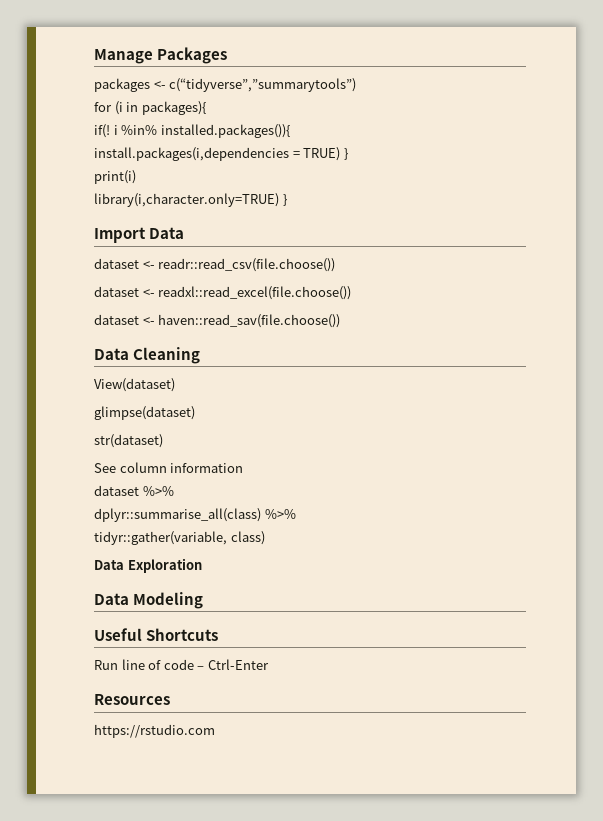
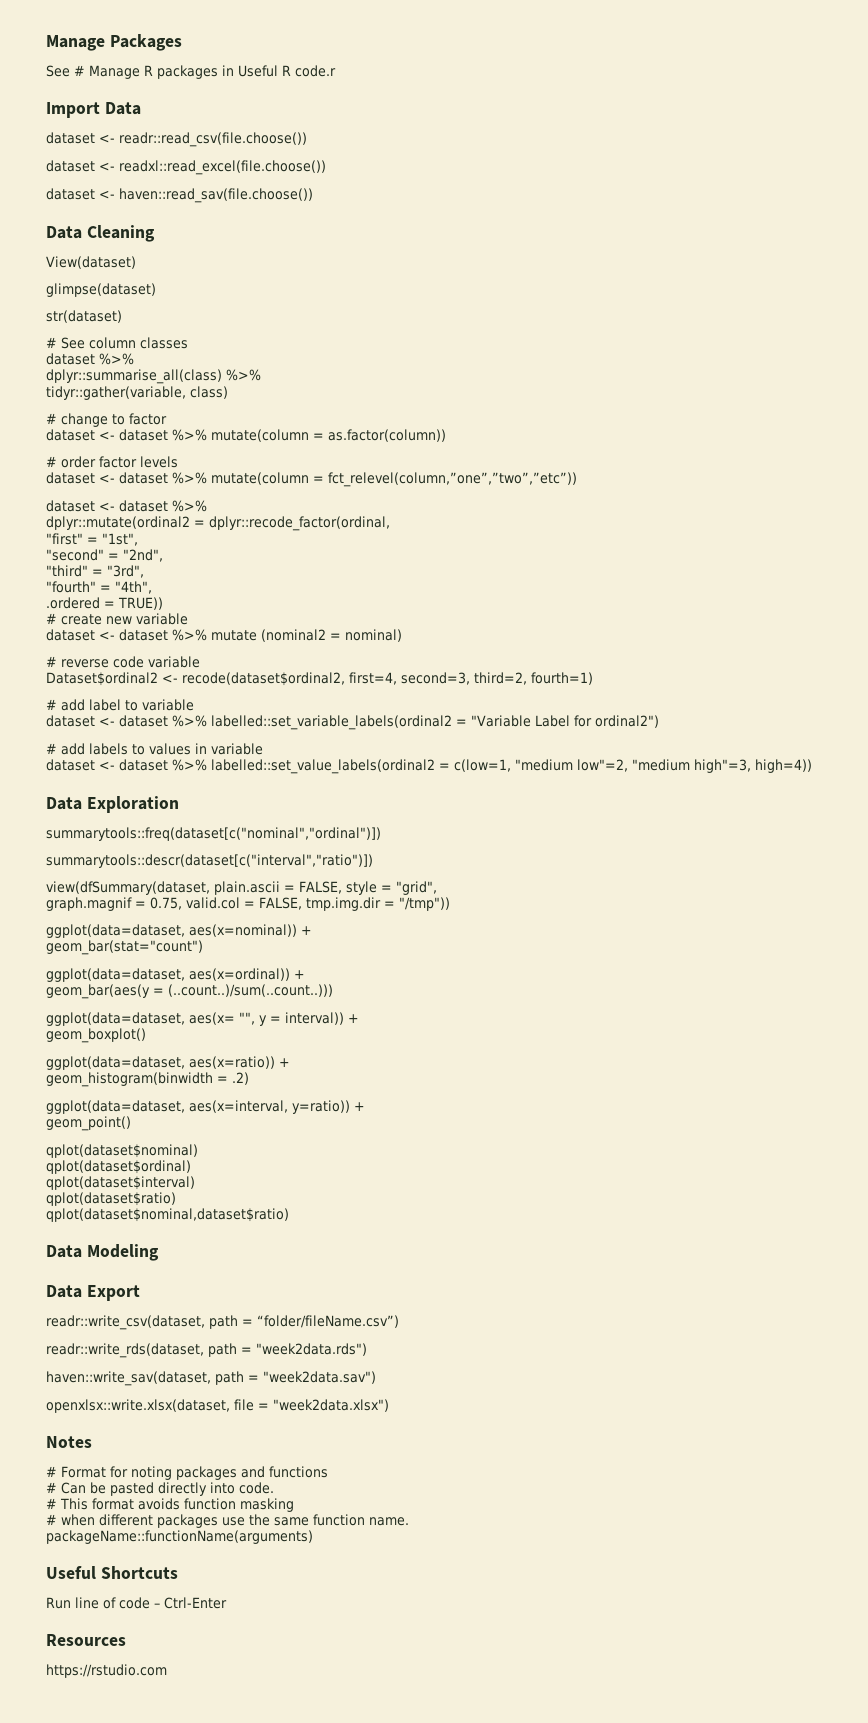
- packages <- c(“tidyverse”,”summarytools”)
- for (i in packages){
- if(! i %in% installed.packages()){
- install.packages(i,dependencies = TRUE) }
- print(i)
- library(i,character.only=TRUE) }
+ See # Manage R packages in Useful R code.r
- See column information
+ # See column classes
+ # change to factor
+ dataset <- dataset %>% mutate(column = as.factor(column))
+ # order factor levels
+ dataset <- dataset %>% mutate(column = fct_relevel(column,”one”,”two”,”etc”))
+ dataset <- dataset %>%
+ dplyr::mutate(ordinal2 = dplyr::recode_factor(ordinal,
+ "first" = "1st",
+ "second" = "2nd",
+ "third" = "3rd",
+ "fourth" = "4th",
+ .ordered = TRUE))
+ # create new variable
+ dataset <- dataset %>% mutate (nominal2 = nominal)
+ # reverse code variable
+ Dataset$ordinal2 <- recode(dataset$ordinal2, first=4, second=3, third=2, fourth=1)
+ # add label to variable
+ dataset <- dataset %>% labelled::set_variable_labels(ordinal2 = "Variable Label for ordinal2")
+ # add labels to values in variable
+ dataset <- dataset %>% labelled::set_value_labels(ordinal2 = c(low=1, "medium low"=2, "medium high"=3, high=4))
  Data Exploration
+ summarytools::freq(dataset[c("nominal","ordinal")])
+ summarytools::descr(dataset[c("interval","ratio")])
+ view(dfSummary(dataset, plain.ascii = FALSE, style = "grid",
+ graph.magnif = 0.75, valid.col = FALSE, tmp.img.dir = "/tmp"))
+ ggplot(data=dataset, aes(x=nominal)) +
+ geom_bar(stat="count")
+ ggplot(data=dataset, aes(x=ordinal)) +
+ geom_bar(aes(y = (..count..)/sum(..count..)))
+ ggplot(data=dataset, aes(x= "", y = interval)) +
+ geom_boxplot()
+ ggplot(data=dataset, aes(x=ratio)) +
+ geom_histogram(binwidth = .2)
+ ggplot(data=dataset, aes(x=interval, y=ratio)) +
+ geom_point()
+ qplot(dataset$nominal)
+ qplot(dataset$ordinal)
+ qplot(dataset$interval)
+ qplot(dataset$ratio)
+ qplot(dataset$nominal,dataset$ratio)
  Data Modeling
+ Data Export
+ readr::write_csv(dataset, path = “folder/fileName.csv”)
+ readr::write_rds(dataset, path = "week2data.rds")
+ haven::write_sav(dataset, path = "week2data.sav")
+ openxlsx::write.xlsx(dataset, file = "week2data.xlsx")
+ Notes
+ # Format for noting packages and functions
+ # Can be pasted directly into code.
+ # This format avoids function masking
+ # when different packages use the same function name.
+ packageName::functionName(arguments)

